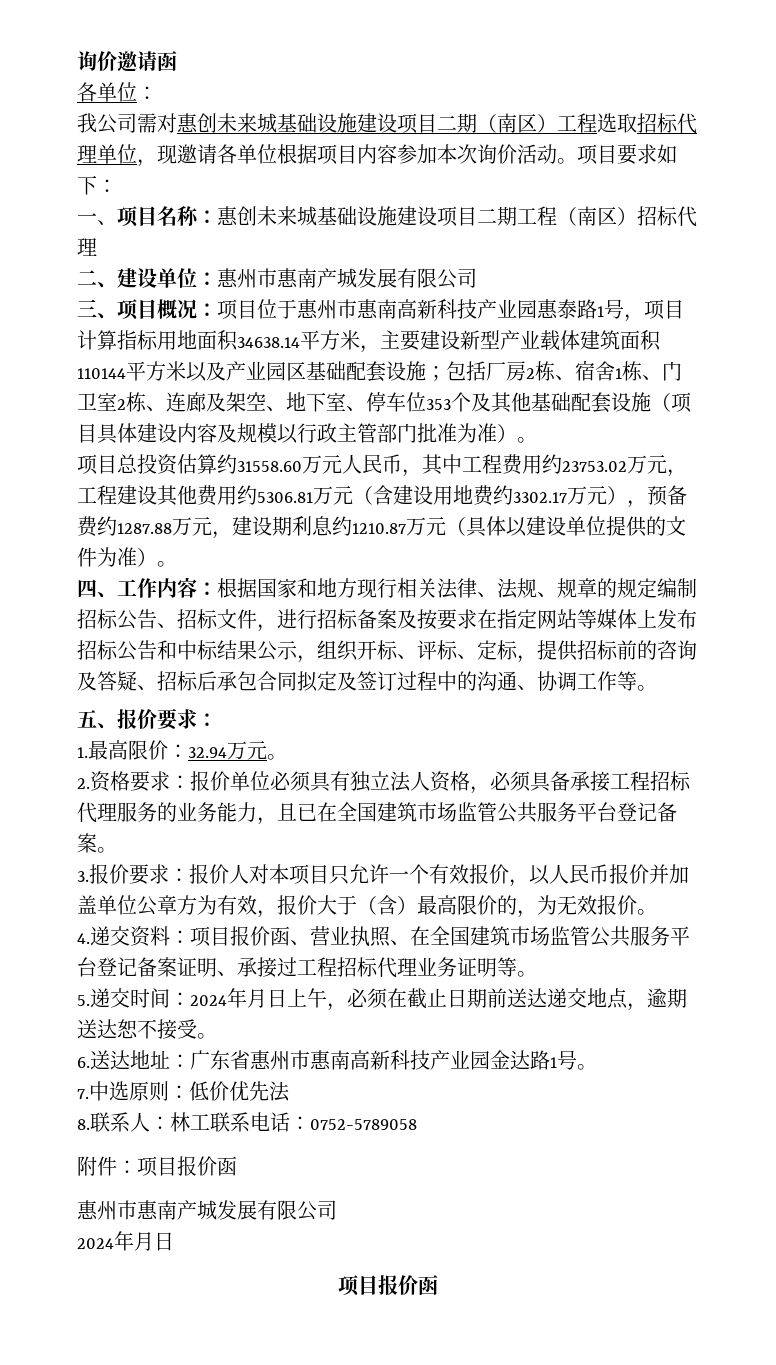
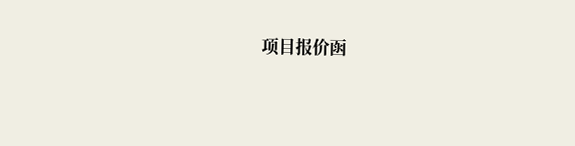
- 询价邀请函
- 各单位：
- 我公司需对惠创未来城基础设施建设项目二期（南区）工程选取招标代理单位，现邀请各单位根据项目内容参加本次询价活动。项目要求如下：
- 一、项目名称：惠创未来城基础设施建设项目二期工程（南区）招标代理
- 二、建设单位：惠州市惠南产城发展有限公司
- 三、项目概况：项目位于惠州市惠南高新科技产业园惠泰路1号，项目计算指标用地面积34638.14平方米，主要建设新型产业载体建筑面积110144平方米以及产业园区基础配套设施；包括厂房2栋、宿舍1栋、门卫室2栋、连廊及架空、地下室、停车位353个及其他基础配套设施（项目具体建设内容及规模以行政主管部门批准为准）。
- 项目总投资估算约31558.60万元人民币，其中工程费用约23753.02万元，工程建设其他费用约5306.81万元（含建设用地费约3302.17万元），预备费约1287.88万元，建设期利息约1210.87万元（具体以建设单位提供的文件为准）。
- 四、工作内容：根据国家和地方现行相关法律、法规、规章的规定编制招标公告、招标文件，进行招标备案及按要求在指定网站等媒体上发布招标公告和中标结果公示，组织开标、评标、定标，提供招标前的咨询及答疑、招标后承包合同拟定及签订过程中的沟通、协调工作等。
- 五、报价要求：
- 1.最高限价：32.94万元。
- 2.资格要求：报价单位必须具有独立法人资格，必须具备承接工程招标代理服务的业务能力，且已在全国建筑市场监管公共服务平台登记备案。
- 3.报价要求：报价人对本项目只允许一个有效报价，以人民币报价并加盖单位公章方为有效，报价大于（含）最高限价的，为无效报价。
- 4.递交资料：项目报价函、营业执照、在全国建筑市场监管公共服务平台登记备案证明、承接过工程招标代理业务证明等。
- 5.递交时间：2024年月日上午，必须在截止日期前送达递交地点，逾期送达恕不接受。
- 6.送达地址：广东省惠州市惠南高新科技产业园金达路1号。
- 7.中选原则：低价优先法
- 8.联系人：林工联系电话：0752-5789058
- 附件：项目报价函
- 惠州市惠南产城发展有限公司
- 2024年月日

